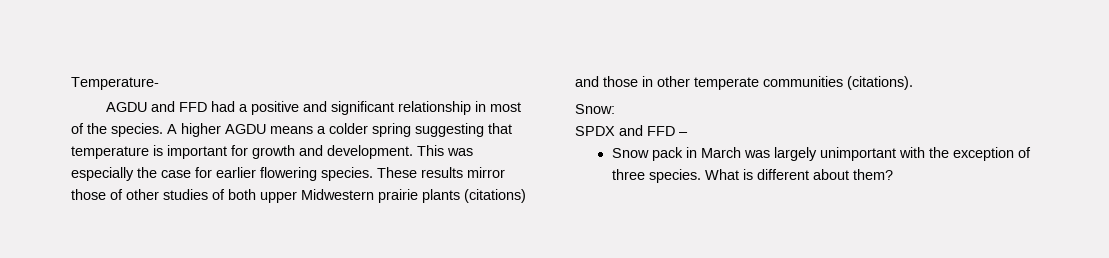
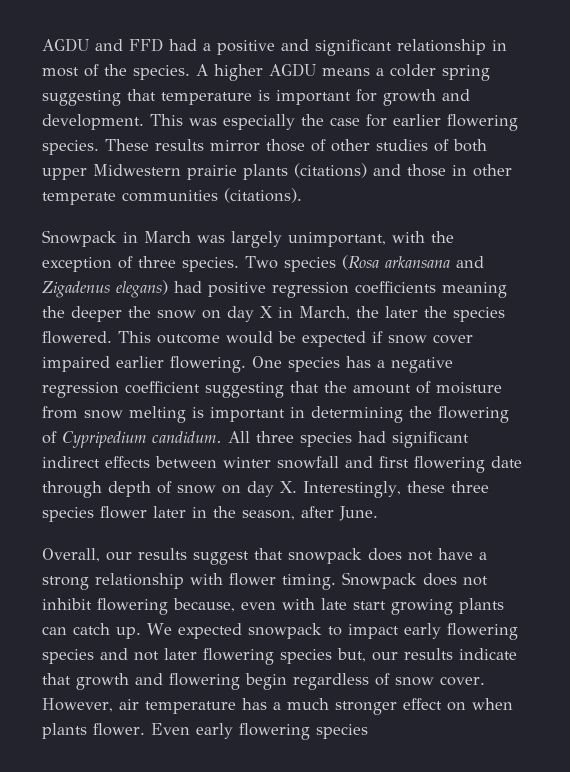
- Temperature-
- Snow:
- SPDX and FFD –
- Snow pack in March was largely unimportant with the exception of three species.
+ Snowpack in March was largely unimportant, with the exception of three species.
- What is different about them?
+ Two species (Rosa arkansana and Zigadenus elegans) had positive regression coefficients meaning the deeper the snow on day X in March, the later the species flowered. This outcome would be expected if snow cover impaired earlier flowering. One species has a negative regression coefficient suggesting that the amount of moisture from snow melting is important in determining the flowering of Cypripedium candidum. All three species had significant indirect effects between winter snowfall and first flowering date through depth of snow on day X. Interestingly, these three species flower later in the season, after June.
+ Overall, our results suggest that snowpack does not have a strong relationship with flower timing. Snowpack does not inhibit flowering because, even with late start growing plants can catch up. We expected snowpack to impact early flowering species and not later flowering species but, our results indicate that growth and flowering begin regardless of snow cover. However, air temperature has a much stronger effect on when plants flower. Even early flowering species

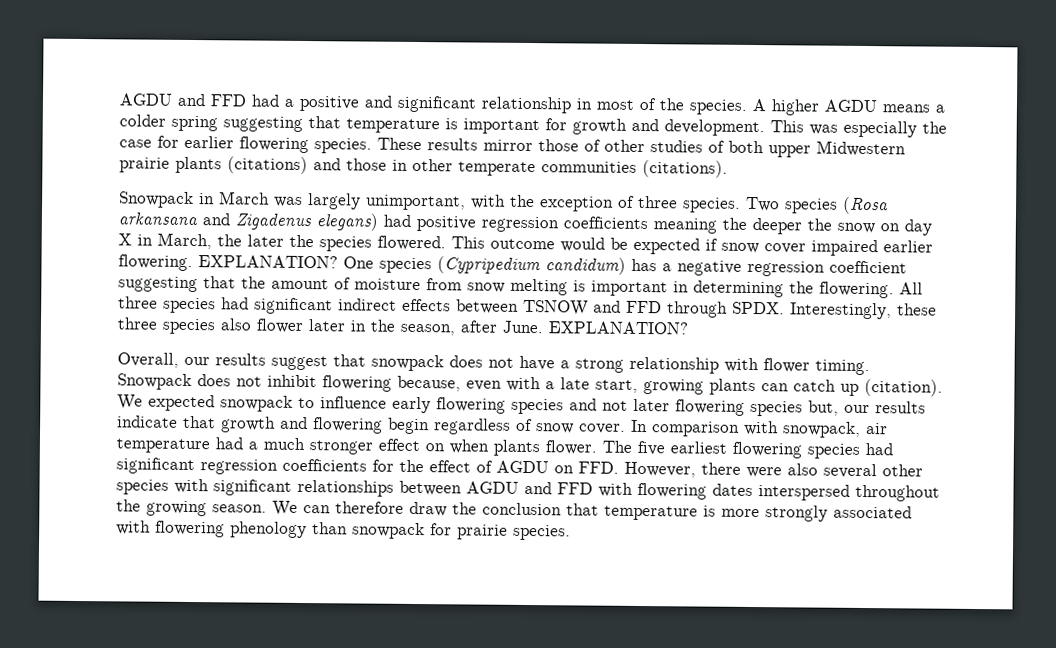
- This outcome would be expected if snow cover impaired earlier flowering.
+ This outcome would be expected if snow cover impaired earlier flowering. EXPLANATION?
- One species has a negative regression coefficient suggesting that the amount of moisture from snow melting is important in determining the flowering of Cypripedium candidum.
+ One species (Cypripedium candidum) has a negative regression coefficient suggesting that the amount of moisture from snow melting is important in determining the flowering.
- All three species had significant indirect effects between winter snowfall and first flowering date through depth of snow on day X. Interestingly, these three species flower later in the season, after June.
+ All three species had significant indirect effects between TSNOW and FFD through SPDX. Interestingly, these three species also flower later in the season, after June. EXPLANATION?
- Snowpack does not inhibit flowering because, even with late start growing plants can catch up.
+ Snowpack does not inhibit flowering because, even with a late start, growing plants can catch up (citation).
- We expected snowpack to impact early flowering species and not later flowering species but, our results indicate that growth and flowering begin regardless of snow cover.
+ We expected snowpack to influence early flowering species and not later flowering species but, our results indicate that growth and flowering begin regardless of snow cover.
- However, air temperature has a much stronger effect on when plants flower.
+ In comparison with snowpack, air temperature had a much stronger effect on when plants flower.
- Even early flowering species
+ The five earliest flowering species had significant regression coefficients for the effect of AGDU on FFD. However, there were also several other species with significant relationships between AGDU and FFD with flowering dates interspersed throughout the growing season. We can therefore draw the conclusion that temperature is more strongly associated with flowering phenology than snowpack for prairie species.

